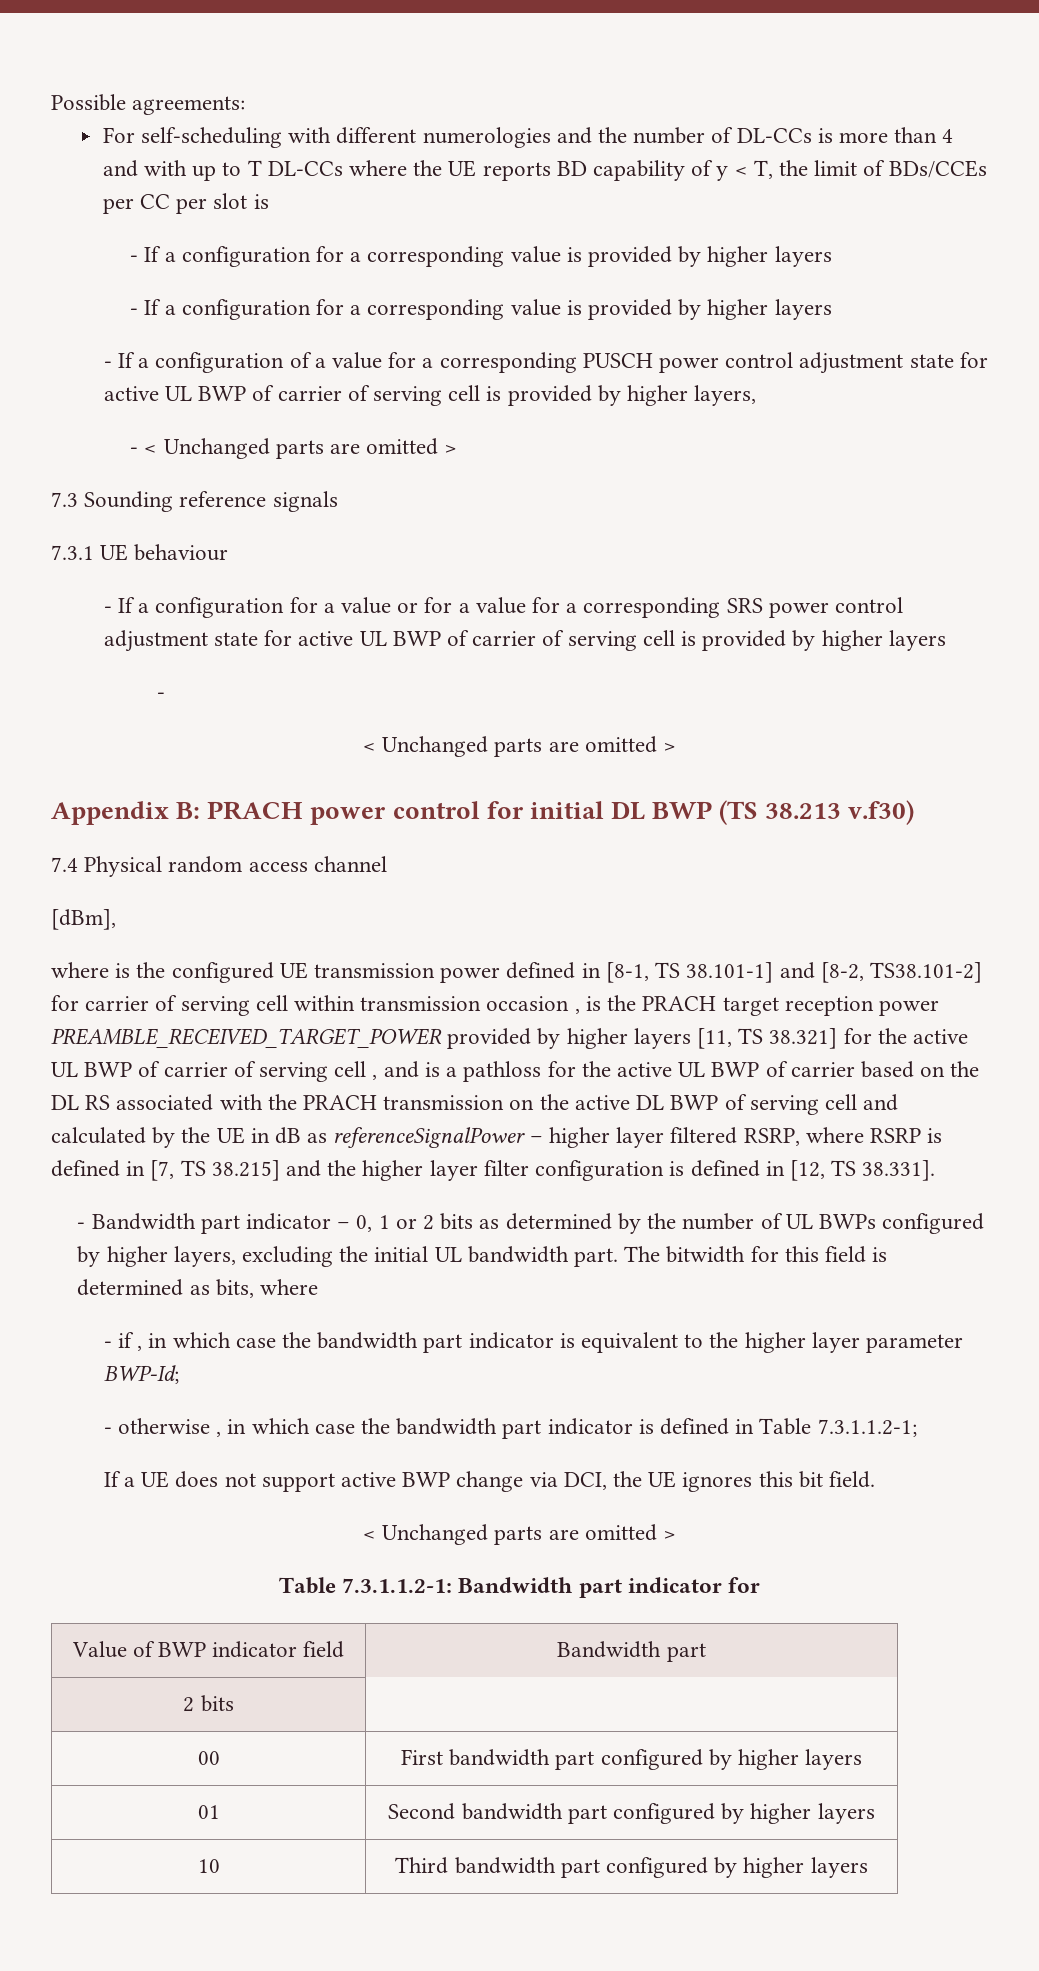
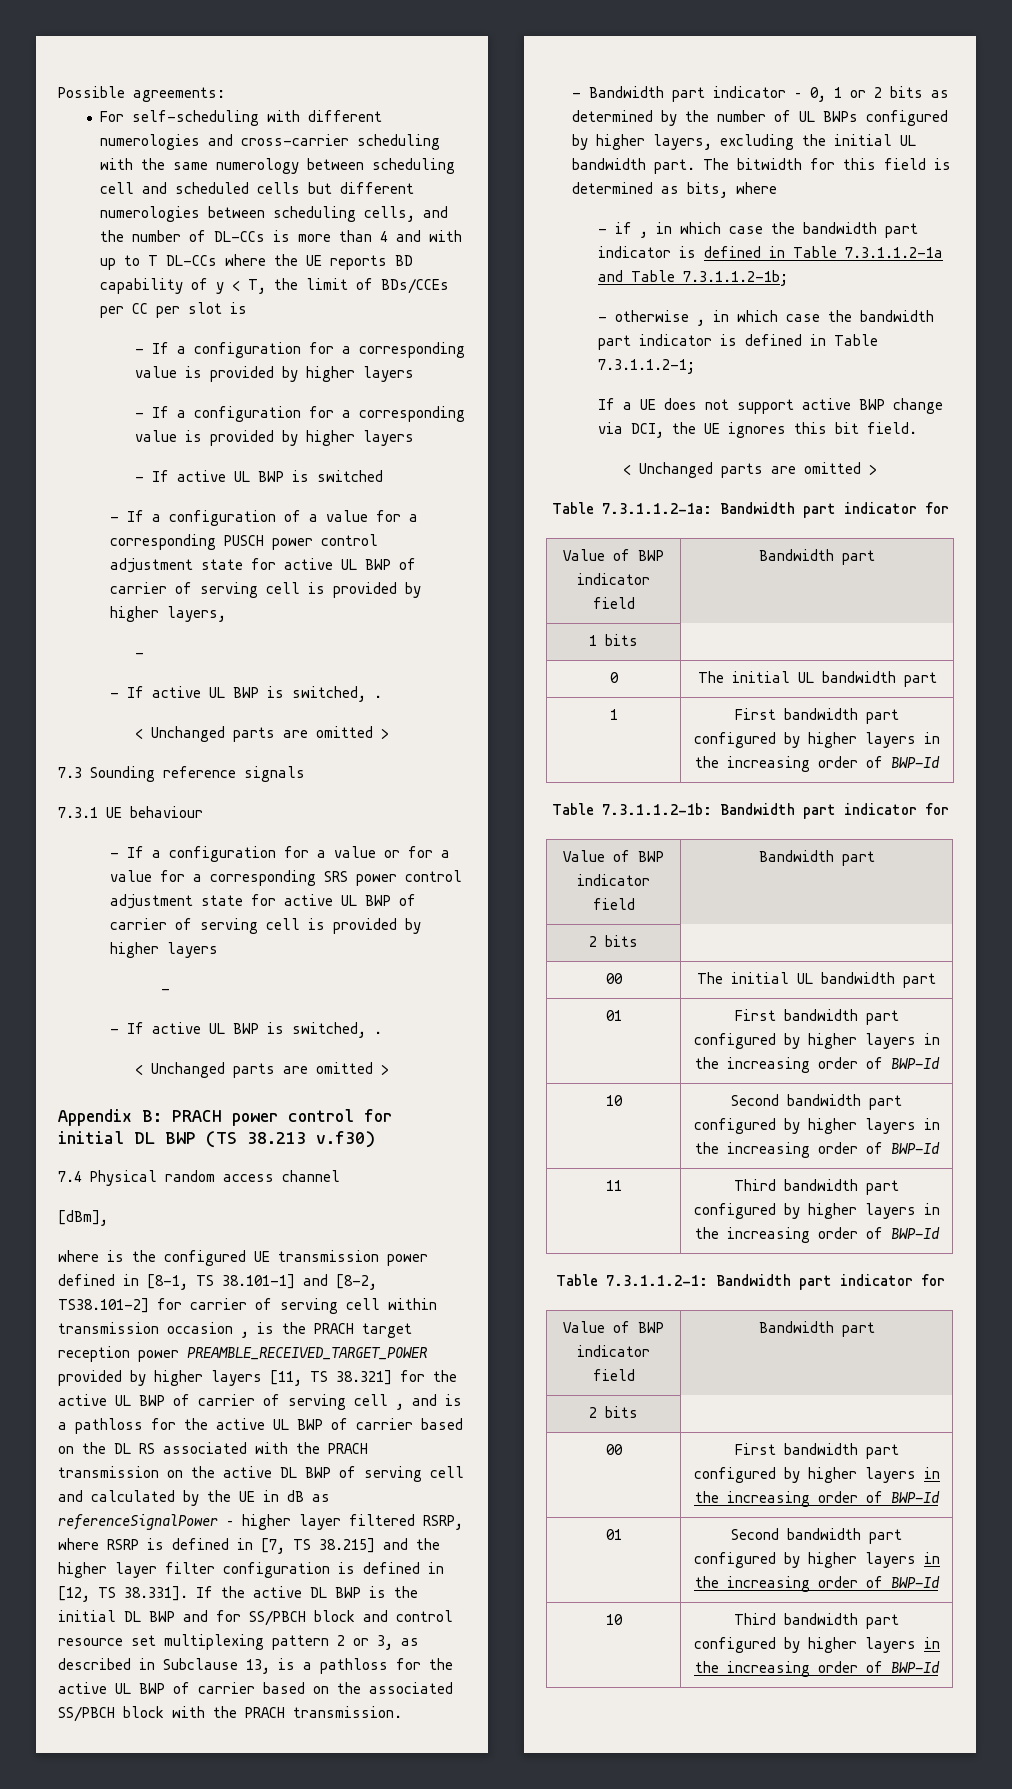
- For self-scheduling with different numerologies and the number of DL-CCs is more than 4 and with up to T DL-CCs where the UE reports BD capability of y < T, the limit of BDs/CCEs per CC per slot is
+ For self-scheduling with different numerologies and cross-carrier scheduling with the same numerology between scheduling cell and scheduled cells but different numerologies between scheduling cells, and the number of DL-CCs is more than 4 and with up to T DL-CCs where the UE reports BD capability of y < T, the limit of BDs/CCEs per CC per slot is
+ - If active UL BWP is switched
  - If a configuration of a value for a corresponding PUSCH power control adjustment state for active UL BWP of carrier of serving cell is provided by higher layers,
- - < Unchanged parts are omitted >
+ -
+ - If active UL BWP is switched, .
+ < Unchanged parts are omitted >
  - If a configuration for a value or for a value for a corresponding SRS power control adjustment state for active UL BWP of carrier of serving cell is provided by higher layers
  -
+ - If active UL BWP is switched, .
- where is the configured UE transmission power defined in [8-1, TS 38.101-1] and [8-2, TS38.101-2] for carrier of serving cell within transmission occasion , is the PRACH target reception power PREAMBLE_RECEIVED_TARGET_POWER provided by higher layers [11, TS 38.321] for the active UL BWP of carrier of serving cell , and is a pathloss for the active UL BWP of carrier based on the DL RS associated with the PRACH transmission on the active DL BWP of serving cell and calculated by the UE in dB as referenceSignalPower – higher layer filtered RSRP, where RSRP is defined in [7, TS 38.215] and the higher layer filter configuration is defined in [12, TS 38.331].
+ where is the configured UE transmission power defined in [8-1, TS 38.101-1] and [8-2, TS38.101-2] for carrier of serving cell within transmission occasion , is the PRACH target reception power PREAMBLE_RECEIVED_TARGET_POWER provided by higher layers [11, TS 38.321] for the active UL BWP of carrier of serving cell , and is a pathloss for the active UL BWP of carrier based on the DL RS associated with the PRACH transmission on the active DL BWP of serving cell and calculated by the UE in dB as referenceSignalPower – higher layer filtered RSRP, where RSRP is defined in [7, TS 38.215] and the higher layer filter configuration is defined in [12, TS 38.331]. If the active DL BWP is the initial DL BWP and for SS/PBCH block and control resource set multiplexing pattern 2 or 3, as described in Subclause 13, is a pathloss for the active UL BWP of carrier based on the associated SS/PBCH block with the PRACH transmission.
- - if , in which case the bandwidth part indicator is equivalent to the higher layer parameter BWP-Id;
+ - if , in which case the bandwidth part indicator is defined in Table 7.3.1.1.2-1a and Table 7.3.1.1.2-1b;
+ Table 7.3.1.1.2-1a: Bandwidth part indicator for
+ Value of BWP indicator field | Bandwidth part
+ 1 bits |
+ 0 | The initial UL bandwidth part
+ 1 | First bandwidth part configured by higher layers in the increasing order of BWP-Id
+ Table 7.3.1.1.2-1b: Bandwidth part indicator for
+ Value of BWP indicator field | Bandwidth part
+ 2 bits |
+ 00 | The initial UL bandwidth part
+ 01 | First bandwidth part configured by higher layers in the increasing order of BWP-Id
+ 10 | Second bandwidth part configured by higher layers in the increasing order of BWP-Id
+ 11 | Third bandwidth part configured by higher layers in the increasing order of BWP-Id
- 00 | First bandwidth part configured by higher layers
+ 00 | First bandwidth part configured by higher layers in the increasing order of BWP-Id
- 01 | Second bandwidth part configured by higher layers
+ 01 | Second bandwidth part configured by higher layers in the increasing order of BWP-Id
- 10 | Third bandwidth part configured by higher layers
+ 10 | Third bandwidth part configured by higher layers in the increasing order of BWP-Id

